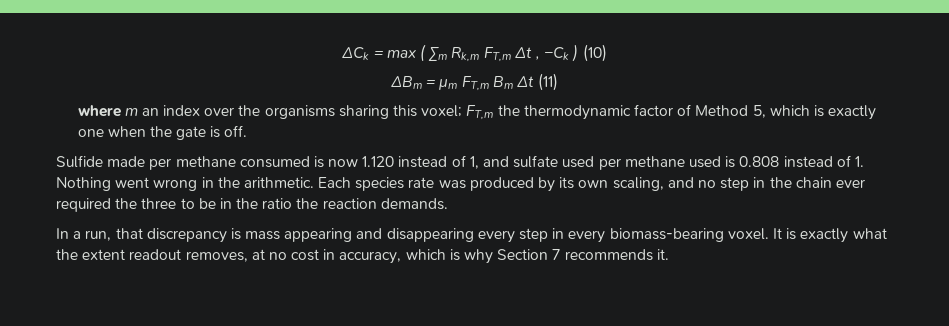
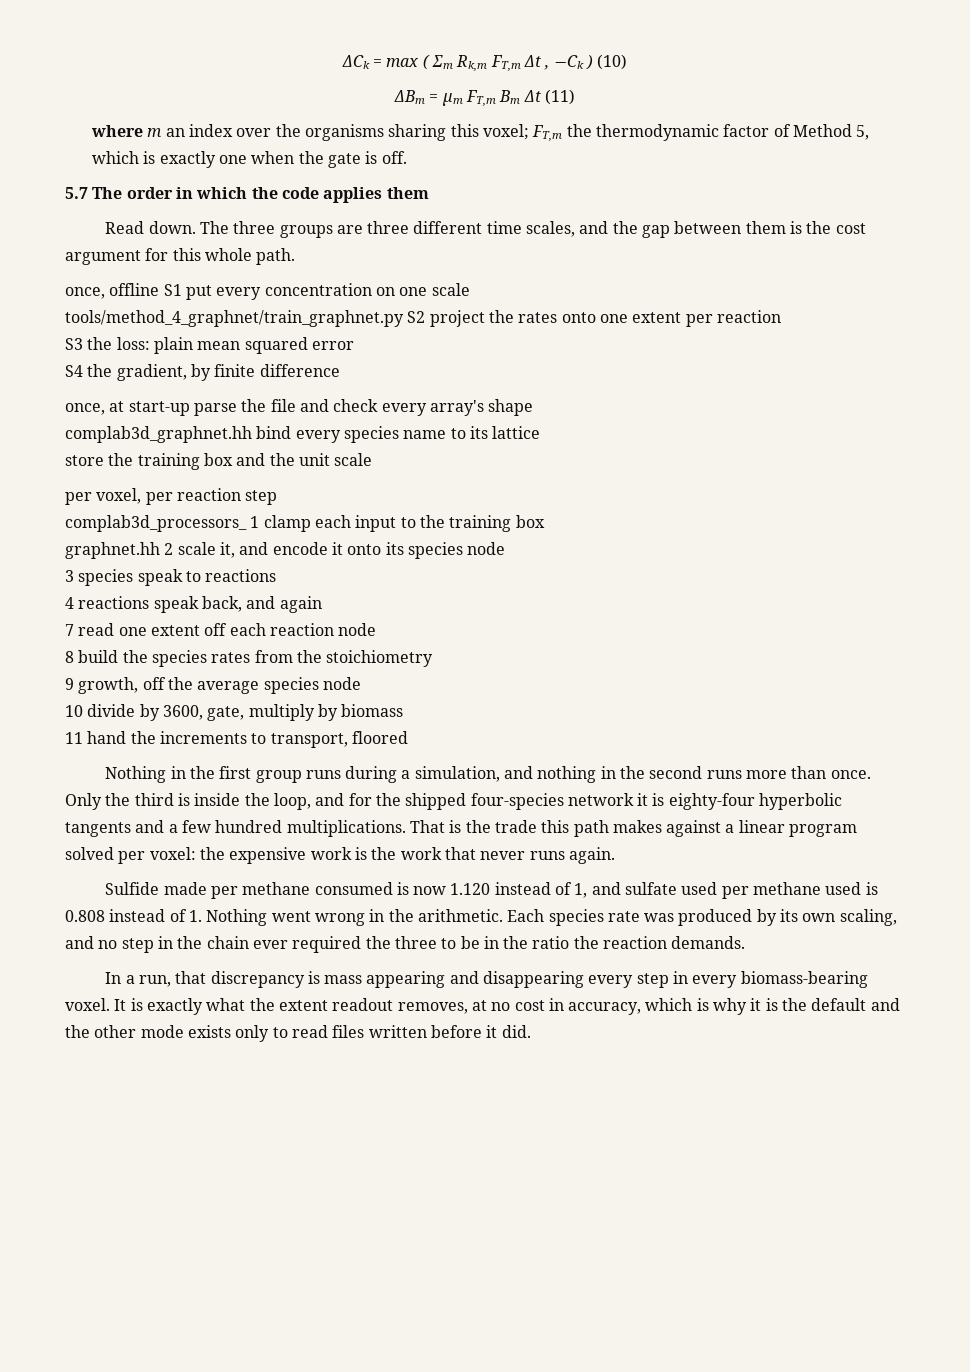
+ 5.7 The order in which the code applies them
+ Read down. The three groups are three different time scales, and the gap between them is the cost argument for this whole path.
+ once, offline S1 put every concentration on one scale
+ tools/method_4_graphnet/train_graphnet.py S2 project the rates onto one extent per reaction
+ S3 the loss: plain mean squared error
+ S4 the gradient, by finite difference
+ once, at start-up parse the file and check every array's shape
+ complab3d_graphnet.hh bind every species name to its lattice
+ store the training box and the unit scale
+ per voxel, per reaction step
+ complab3d_processors_ 1 clamp each input to the training box
+ graphnet.hh 2 scale it, and encode it onto its species node
+ 3 species speak to reactions
+ 4 reactions speak back, and again
+ 7 read one extent off each reaction node
+ 8 build the species rates from the stoichiometry
+ 9 growth, off the average species node
+ 10 divide by 3600, gate, multiply by biomass
+ 11 hand the increments to transport, floored
+ Nothing in the first group runs during a simulation, and nothing in the second runs more than once. Only the third is inside the loop, and for the shipped four-species network it is eighty-four hyperbolic tangents and a few hundred multiplications. That is the trade this path makes against a linear program solved per voxel: the expensive work is the work that never runs again.
- It is exactly what the extent readout removes, at no cost in accuracy, which is why Section 7 recommends it.
+ It is exactly what the extent readout removes, at no cost in accuracy, which is why it is the default and the other mode exists only to read files written before it did.

